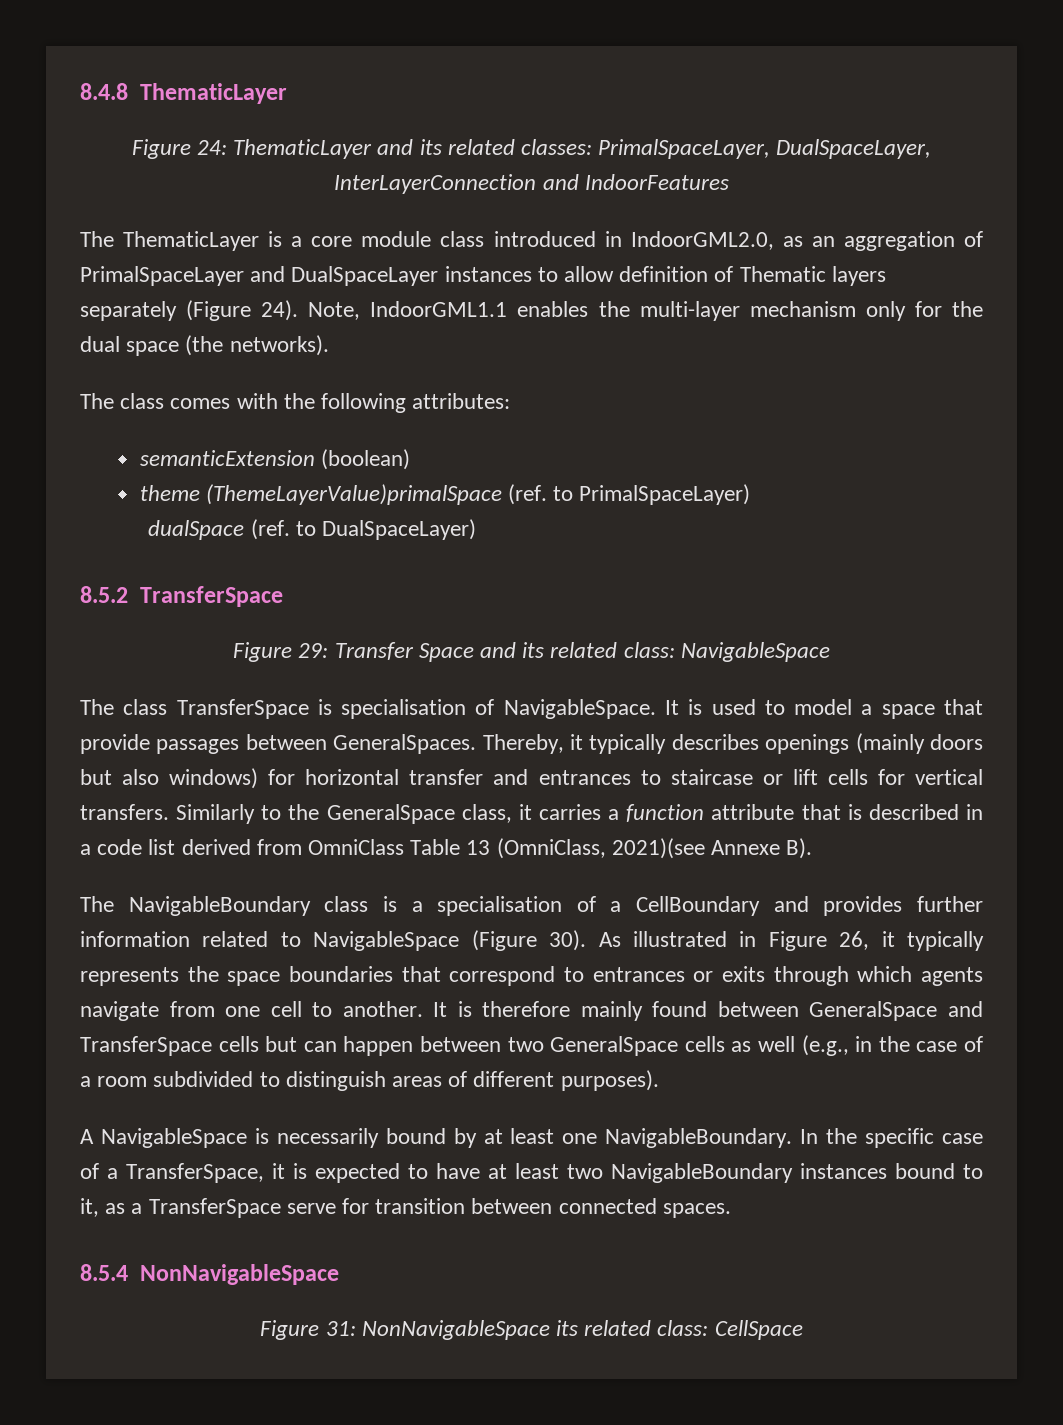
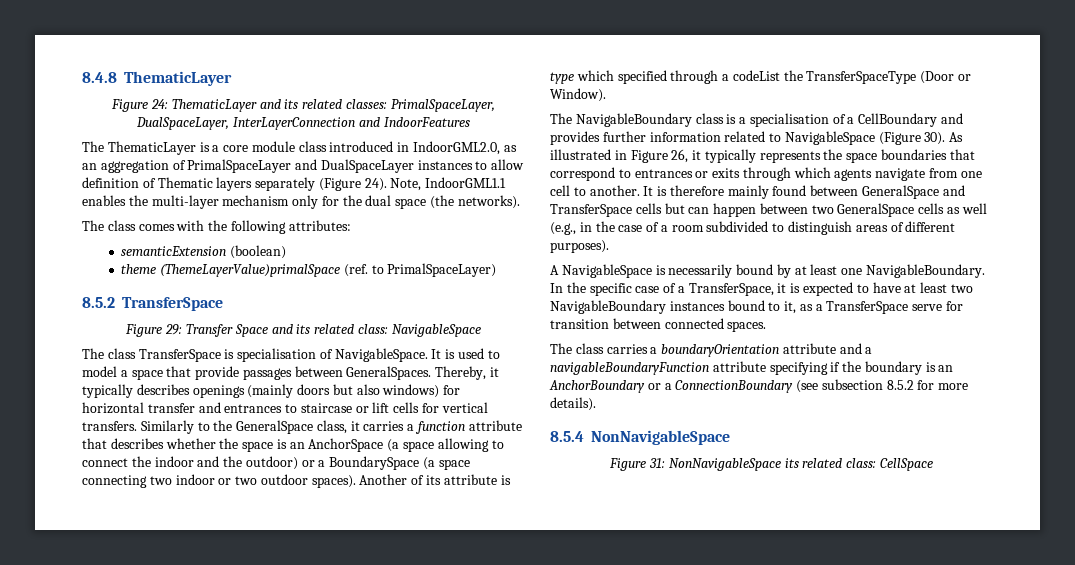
- dualSpace (ref. to DualSpaceLayer)
- Similarly to the GeneralSpace class, it carries a function attribute that is described in a code list derived from OmniClass Table 13 (OmniClass, 2021)(see Annexe B).
+ Similarly to the GeneralSpace class, it carries a function attribute that describes whether the space is an AnchorSpace (a space allowing to connect the indoor and the outdoor) or a BoundarySpace (a space connecting two indoor or two outdoor spaces). Another of its attribute is type which specified through a codeList the TransferSpaceType (Door or Window).
+ The class carries a boundaryOrientation attribute and a navigableBoundaryFunction attribute specifying if the boundary is an AnchorBoundary or a ConnectionBoundary (see subsection 8.5.2 for more details).

